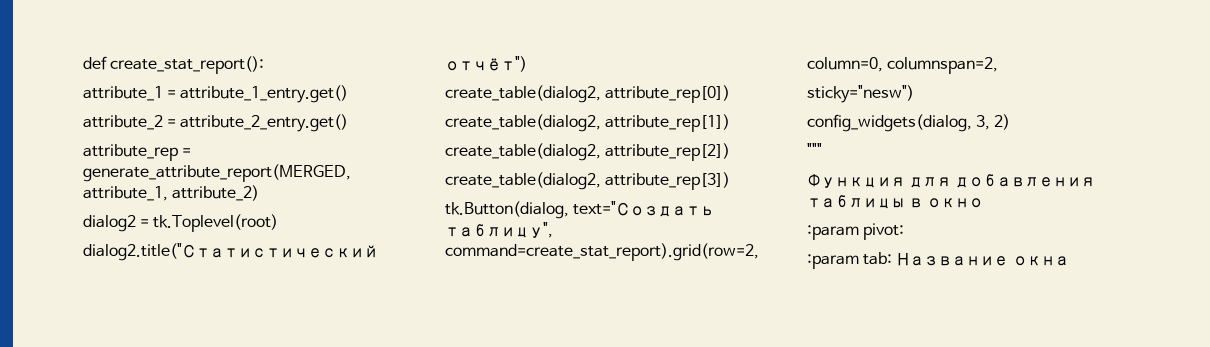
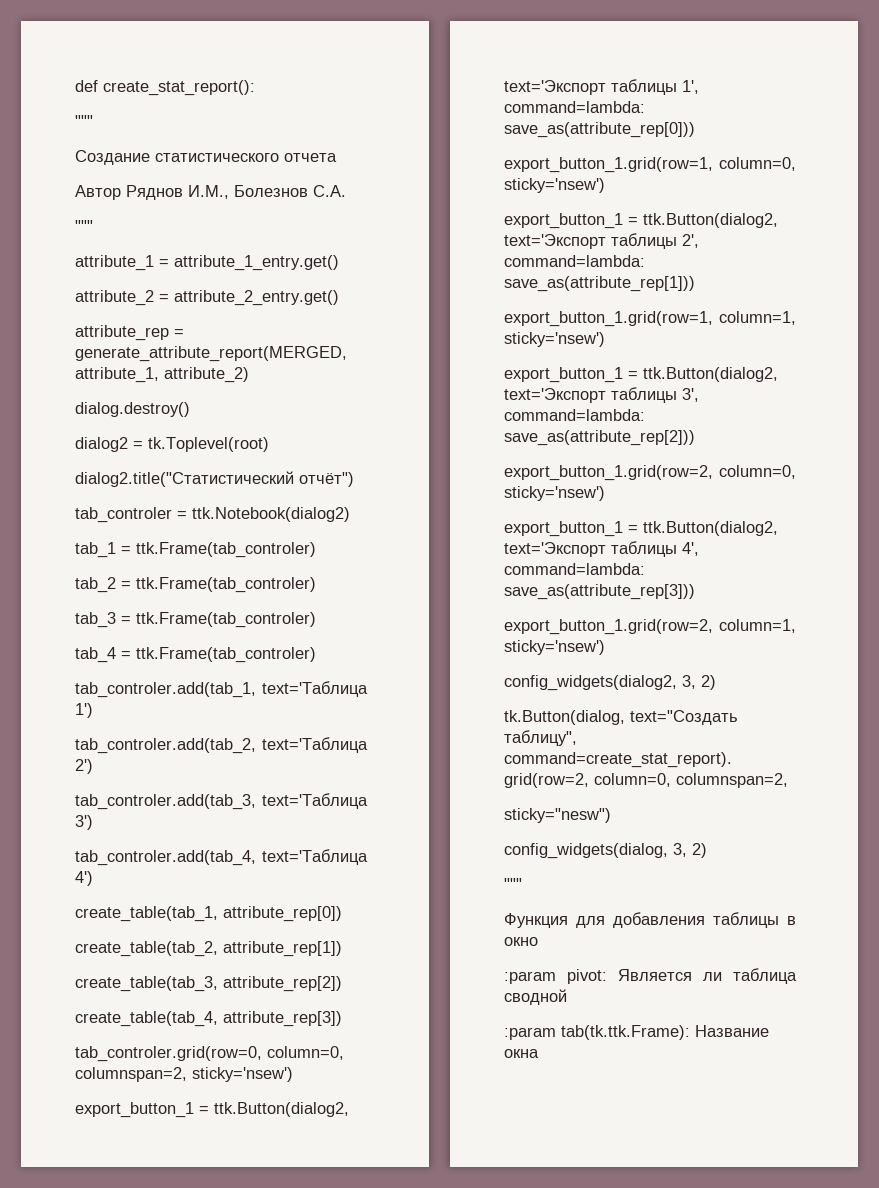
  def create_stat_report():
+ """
+ Создание статистического отчета
+ Автор Ряднов И.М., Болезнов С.А.
+ """
+ dialog.destroy()
- create_table(dialog2, attribute_rep[0])
+ tab_controler = ttk.Notebook(dialog2)
+ tab_1 = ttk.Frame(tab_controler)
+ tab_2 = ttk.Frame(tab_controler)
+ tab_3 = ttk.Frame(tab_controler)
+ tab_4 = ttk.Frame(tab_controler)
+ tab_controler.add(tab_1, text='Таблица 1')
+ tab_controler.add(tab_2, text='Таблица 2')
+ tab_controler.add(tab_3, text='Таблица 3')
+ tab_controler.add(tab_4, text='Таблица 4')
+ create_table(tab_1, attribute_rep[0])
- create_table(dialog2, attribute_rep[1])
+ create_table(tab_2, attribute_rep[1])
- create_table(dialog2, attribute_rep[2])
+ create_table(tab_3, attribute_rep[2])
- create_table(dialog2, attribute_rep[3])
+ create_table(tab_4, attribute_rep[3])
+ tab_controler.grid(row=0, column=0, columnspan=2, sticky='nsew')
+ export_button_1 = ttk.Button(dialog2, text='Экспорт таблицы 1', command=lambda: save_as(attribute_rep[0]))
+ export_button_1.grid(row=1, column=0, sticky='nsew')
+ export_button_1 = ttk.Button(dialog2, text='Экспорт таблицы 2', command=lambda: save_as(attribute_rep[1]))
+ export_button_1.grid(row=1, column=1, sticky='nsew')
+ export_button_1 = ttk.Button(dialog2, text='Экспорт таблицы 3', command=lambda: save_as(attribute_rep[2]))
+ export_button_1.grid(row=2, column=0, sticky='nsew')
+ export_button_1 = ttk.Button(dialog2, text='Экспорт таблицы 4', command=lambda: save_as(attribute_rep[3]))
+ export_button_1.grid(row=2, column=1, sticky='nsew')
+ config_widgets(dialog2, 3, 2)
- :param pivot:
- :param tab: Название окна
+ :param pivot: Является ли таблица сводной
+ :param tab(tk.ttk.Frame): Название окна

